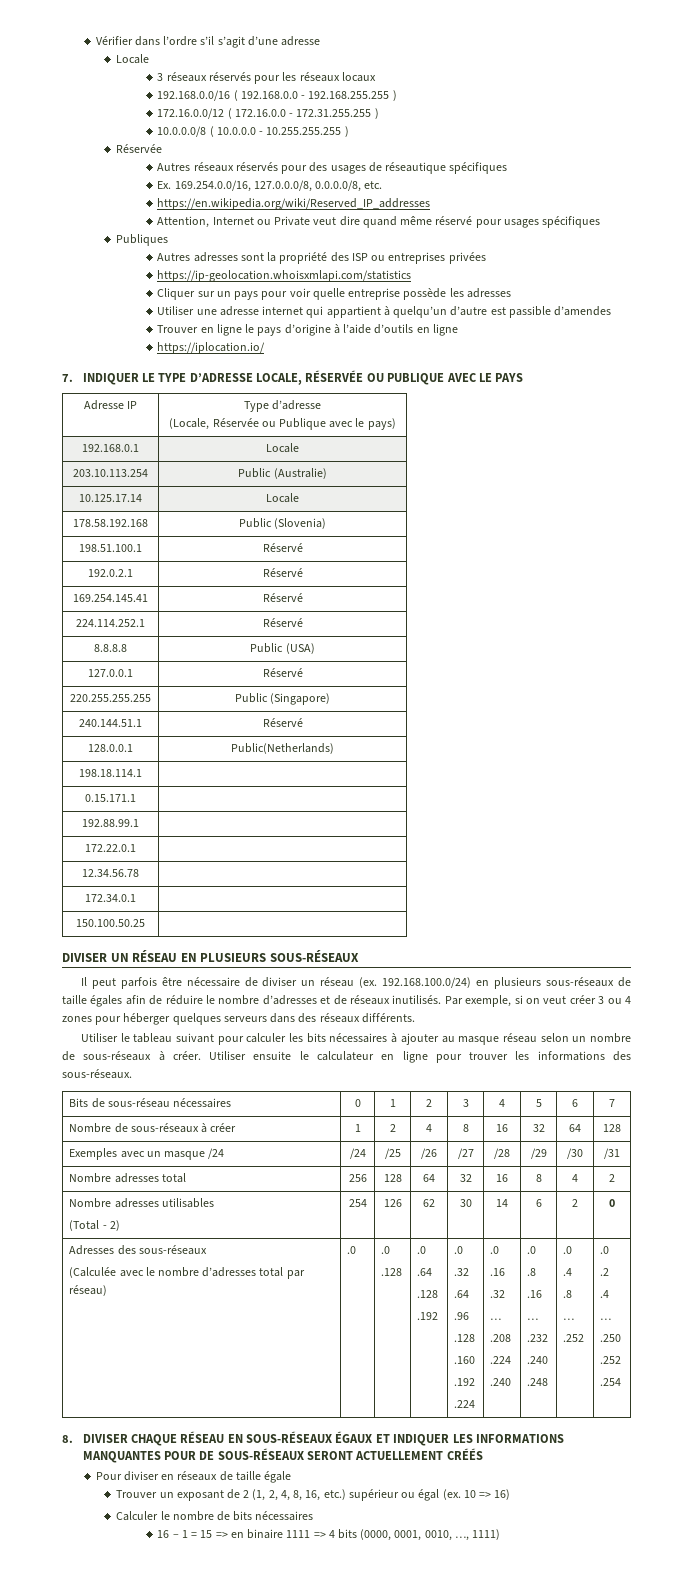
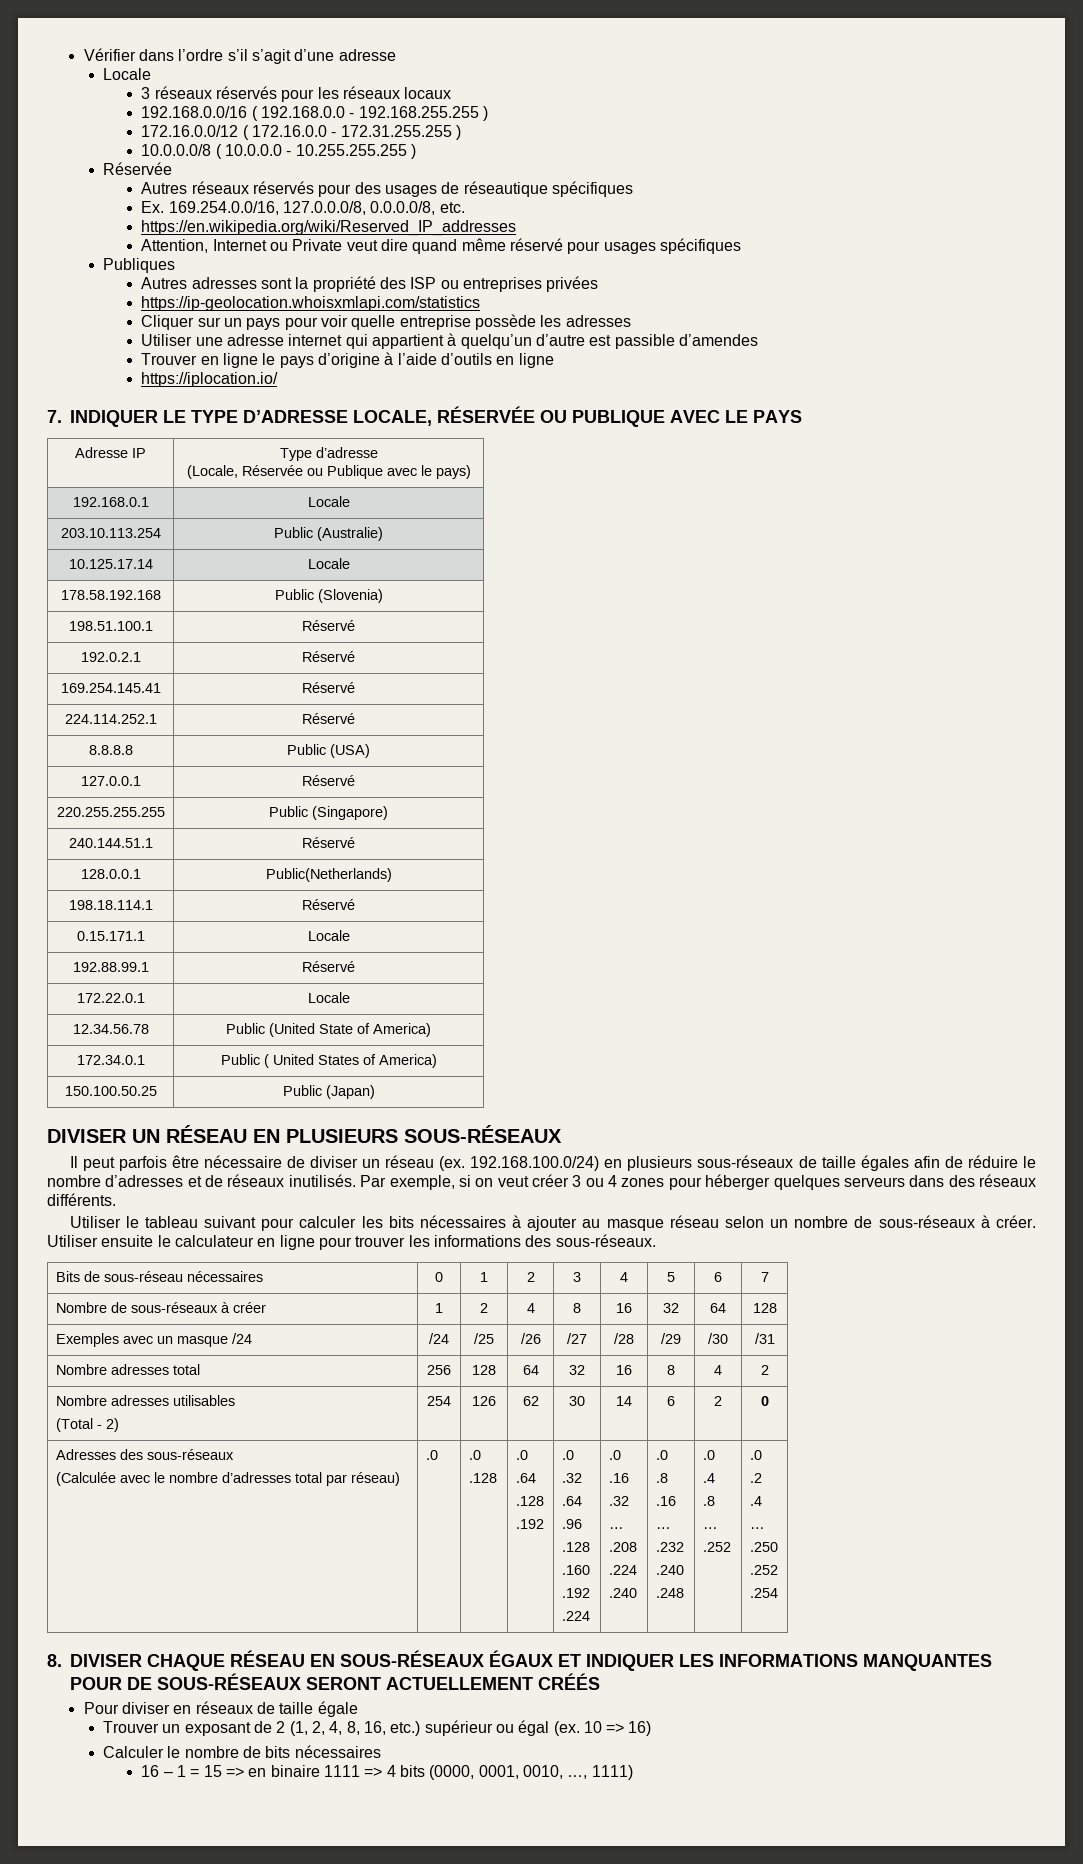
- 198.18.114.1 |
+ 198.18.114.1 | Réservé
- 0.15.171.1 |
+ 0.15.171.1 | Locale
- 192.88.99.1 |
+ 192.88.99.1 | Réservé
- 172.22.0.1 |
+ 172.22.0.1 | Locale
- 12.34.56.78 |
- 172.34.0.1 |
+ 12.34.56.78 | Public (United State of America)
+ 172.34.0.1 | Public ( United States of America)
- 150.100.50.25 |
+ 150.100.50.25 | Public (Japan)

